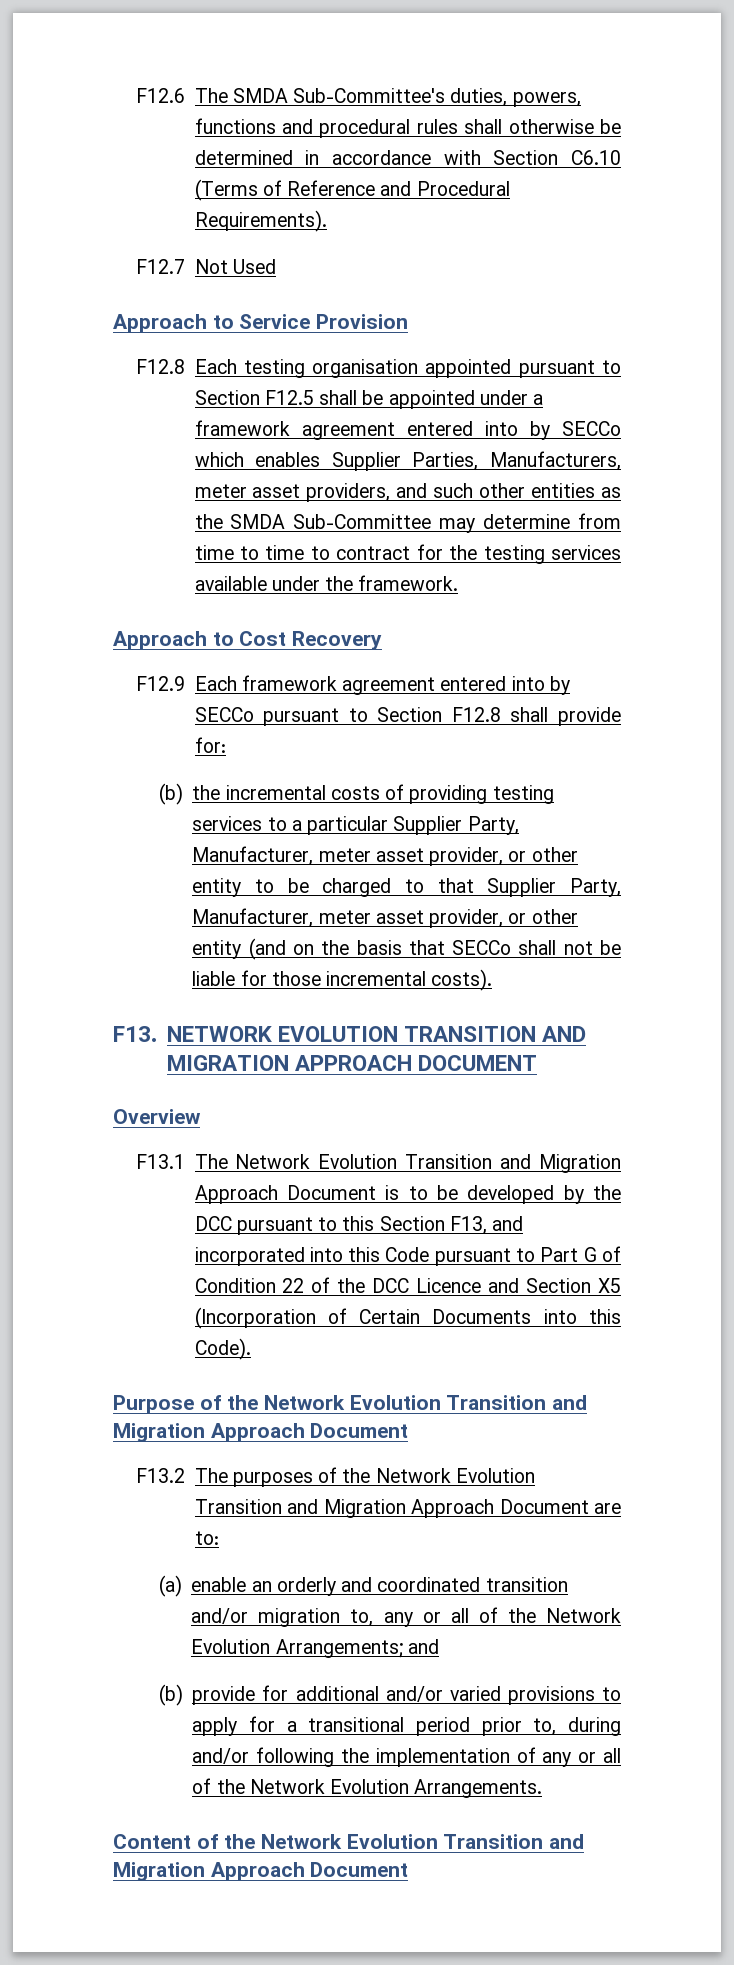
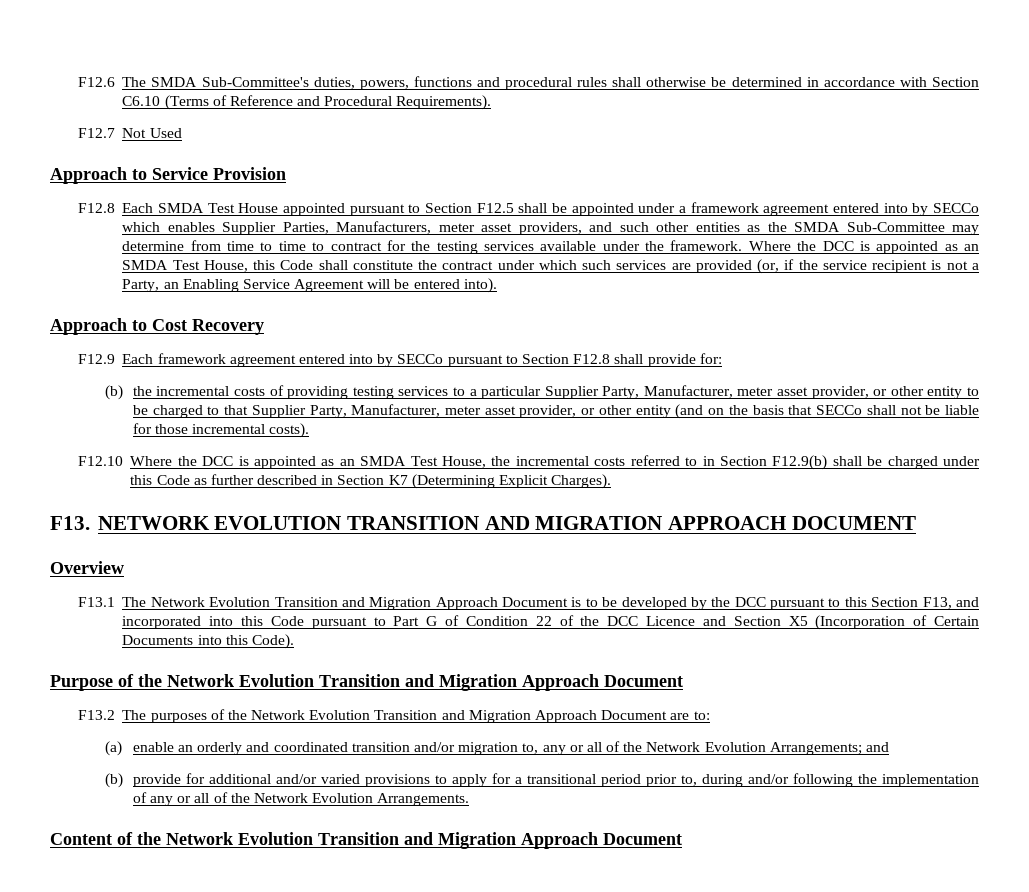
- F12.8 Each testing organisation appointed pursuant to Section F12.5 shall be appointed under a framework agreement entered into by SECCo which enables Supplier Parties, Manufacturers, meter asset providers, and such other entities as the SMDA Sub-Committee may determine from time to time to contract for the testing services available under the framework.
+ F12.8 Each SMDA Test House appointed pursuant to Section F12.5 shall be appointed under a framework agreement entered into by SECCo which enables Supplier Parties, Manufacturers, meter asset providers, and such other entities as the SMDA Sub-Committee may determine from time to time to contract for the testing services available under the framework. Where the DCC is appointed as an SMDA Test House, this Code shall constitute the contract under which such services are provided (or, if the service recipient is not a Party, an Enabling Service Agreement will be entered into).
+ F12.10 Where the DCC is appointed as an SMDA Test House, the incremental costs referred to in Section F12.9(b) shall be charged under this Code as further described in Section K7 (Determining Explicit Charges).

